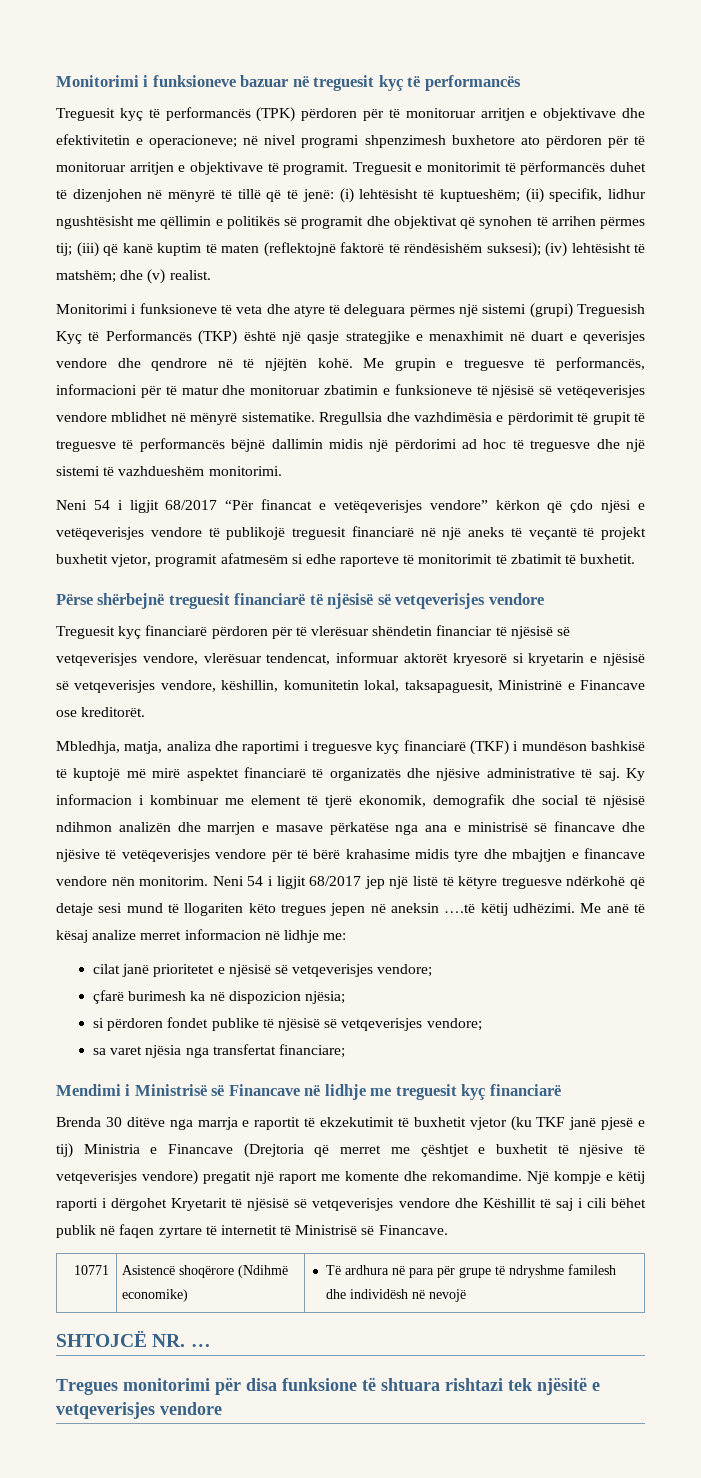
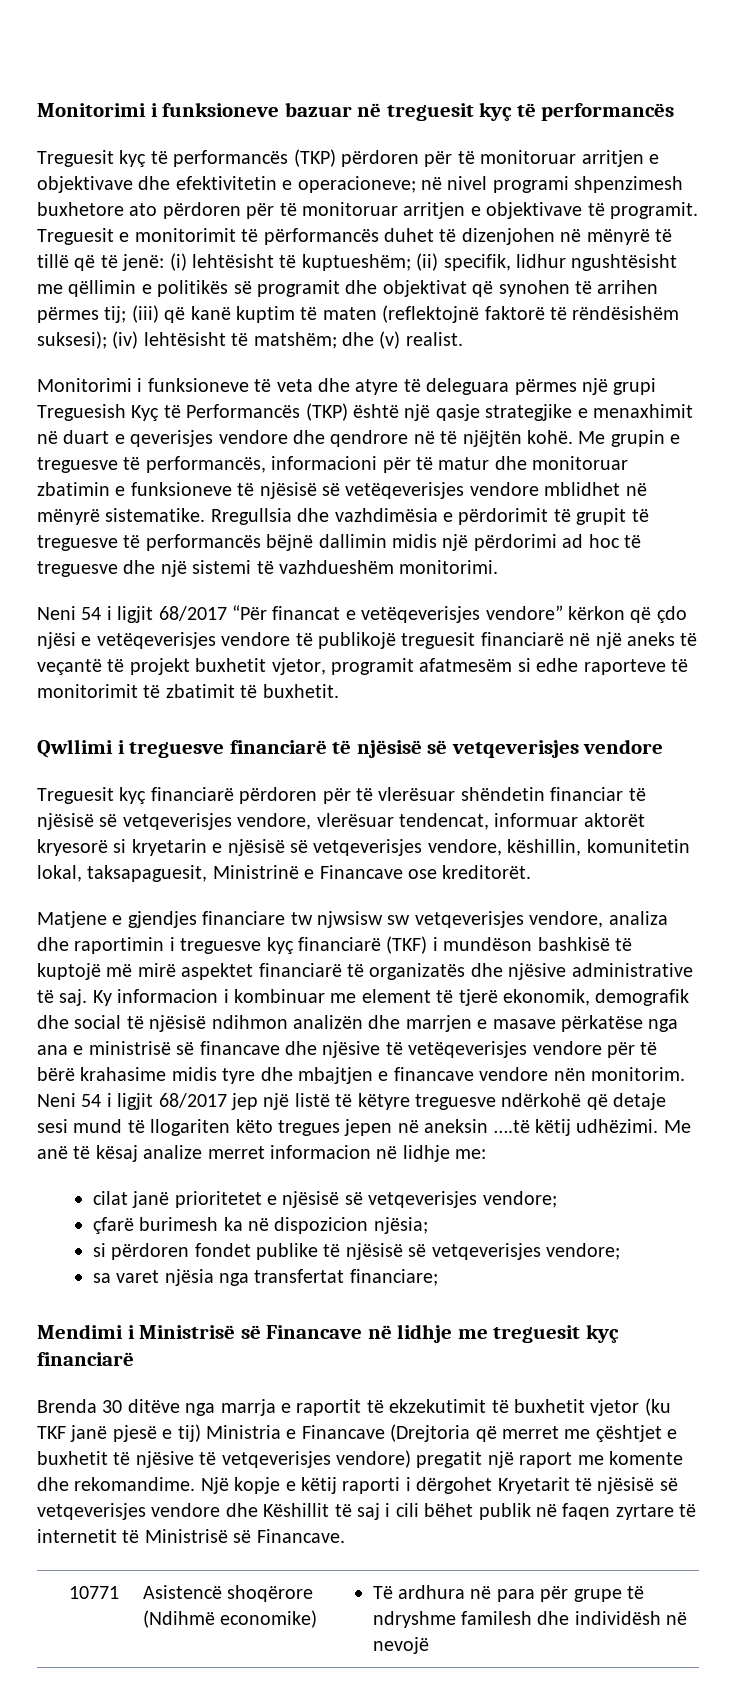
- Treguesit kyç të performancës (TPK) përdoren për të monitoruar arritjen e objektivave dhe efektivitetin e operacioneve; në nivel programi shpenzimesh buxhetore ato përdoren për të monitoruar arritjen e objektivave të programit.
+ Treguesit kyç të performancës (TKP) përdoren për të monitoruar arritjen e objektivave dhe efektivitetin e operacioneve; në nivel programi shpenzimesh buxhetore ato përdoren për të monitoruar arritjen e objektivave të programit.
- Monitorimi i funksioneve të veta dhe atyre të deleguara përmes një sistemi (grupi) Treguesish Kyç të Performancës (TKP) është një qasje strategjike e menaxhimit në duart e qeverisjes vendore dhe qendrore në të njëjtën kohë.
+ Monitorimi i funksioneve të veta dhe atyre të deleguara përmes një grupi Treguesish Kyç të Performancës (TKP) është një qasje strategjike e menaxhimit në duart e qeverisjes vendore dhe qendrore në të njëjtën kohë.
- Përse shërbejnë treguesit financiarë të njësisë së vetqeverisjes vendore
+ Qwllimi i treguesve financiarë të njësisë së vetqeverisjes vendore
- Mbledhja, matja, analiza dhe raportimi i treguesve kyç financiarë (TKF) i mundëson bashkisë të kuptojë më mirë aspektet financiarë të organizatës dhe njësive administrative të saj.
+ Matjene e gjendjes financiare tw njwsisw sw vetqeverisjes vendore, analiza dhe raportimin i treguesve kyç financiarë (TKF) i mundëson bashkisë të kuptojë më mirë aspektet financiarë të organizatës dhe njësive administrative të saj.
- Një kompje e këtij raporti i dërgohet Kryetarit të njësisë së vetqeverisjes vendore dhe Këshillit të saj i cili bëhet publik në faqen zyrtare të internetit të Ministrisë së Financave.
+ Një kopje e këtij raporti i dërgohet Kryetarit të njësisë së vetqeverisjes vendore dhe Këshillit të saj i cili bëhet publik në faqen zyrtare të internetit të Ministrisë së Financave.
- SHTOJCË NR. …
- Tregues monitorimi për disa funksione të shtuara rishtazi tek njësitë e vetqeverisjes vendore

